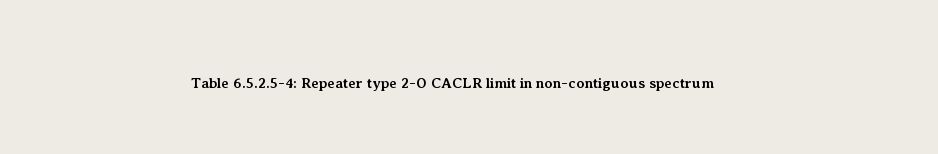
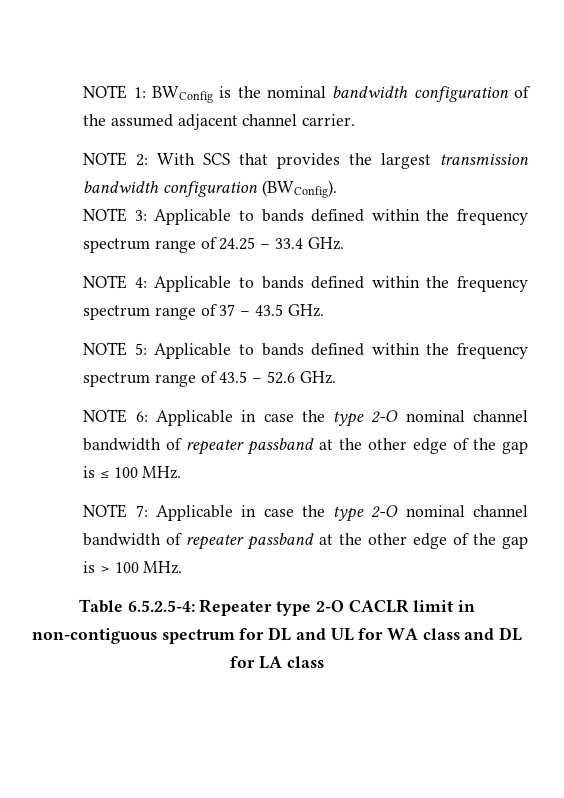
+ NOTE 1: BWConfig is the nominal bandwidth configuration of the assumed adjacent channel carrier.
+ NOTE 2: With SCS that provides the largest transmission bandwidth configuration (BWConfig).
+ NOTE 3: Applicable to bands defined within the frequency spectrum range of 24.25 – 33.4 GHz.
+ NOTE 4: Applicable to bands defined within the frequency spectrum range of 37 – 43.5 GHz.
+ NOTE 5: Applicable to bands defined within the frequency spectrum range of 43.5 – 52.6 GHz.
+ NOTE 6: Applicable in case the type 2-O nominal channel bandwidth of repeater passband at the other edge of the gap is ≤ 100 MHz.
+ NOTE 7: Applicable in case the type 2-O nominal channel bandwidth of repeater passband at the other edge of the gap is > 100 MHz.
- Table 6.5.2.5-4: Repeater type 2-O CACLR limit in non-contiguous spectrum
+ Table 6.5.2.5-4: Repeater type 2-O CACLR limit in non-contiguous spectrum for DL and UL for WA class and DL for LA class

